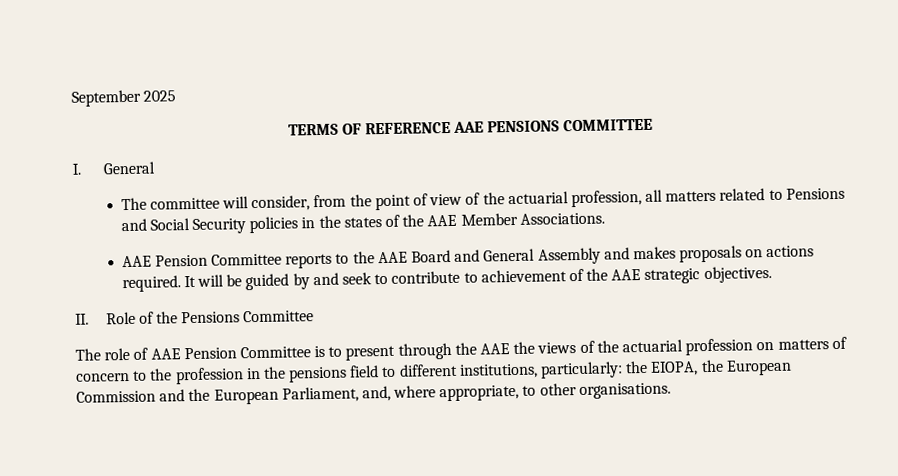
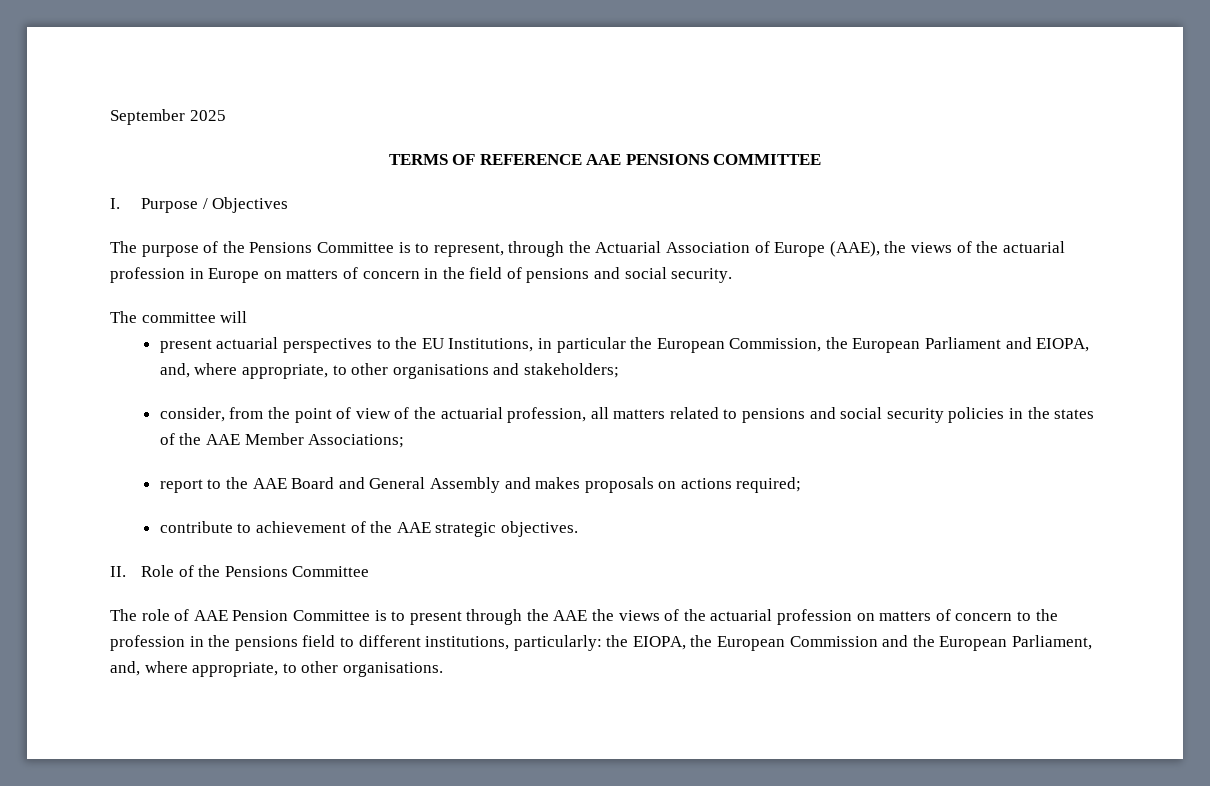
- I. General
- The committee will consider, from the point of view of the actuarial profession, all matters related to Pensions and Social Security policies in the states of the AAE Member Associations.
- AAE Pension Committee reports to the AAE Board and General Assembly and makes proposals on actions required. It will be guided by and seek to contribute to achievement of the AAE strategic objectives.
+ I. Purpose / Objectives
+ The purpose of the Pensions Committee is to represent, through the Actuarial Association of Europe (AAE), the views of the actuarial profession in Europe on matters of concern in the field of pensions and social security.
+ The committee will
+ present actuarial perspectives to the EU Institutions, in particular the European Commission, the European Parliament and EIOPA, and, where appropriate, to other organisations and stakeholders;
+ consider, from the point of view of the actuarial profession, all matters related to pensions and social security policies in the states of the AAE Member Associations;
+ report to the AAE Board and General Assembly and makes proposals on actions required;
+ contribute to achievement of the AAE strategic objectives.

